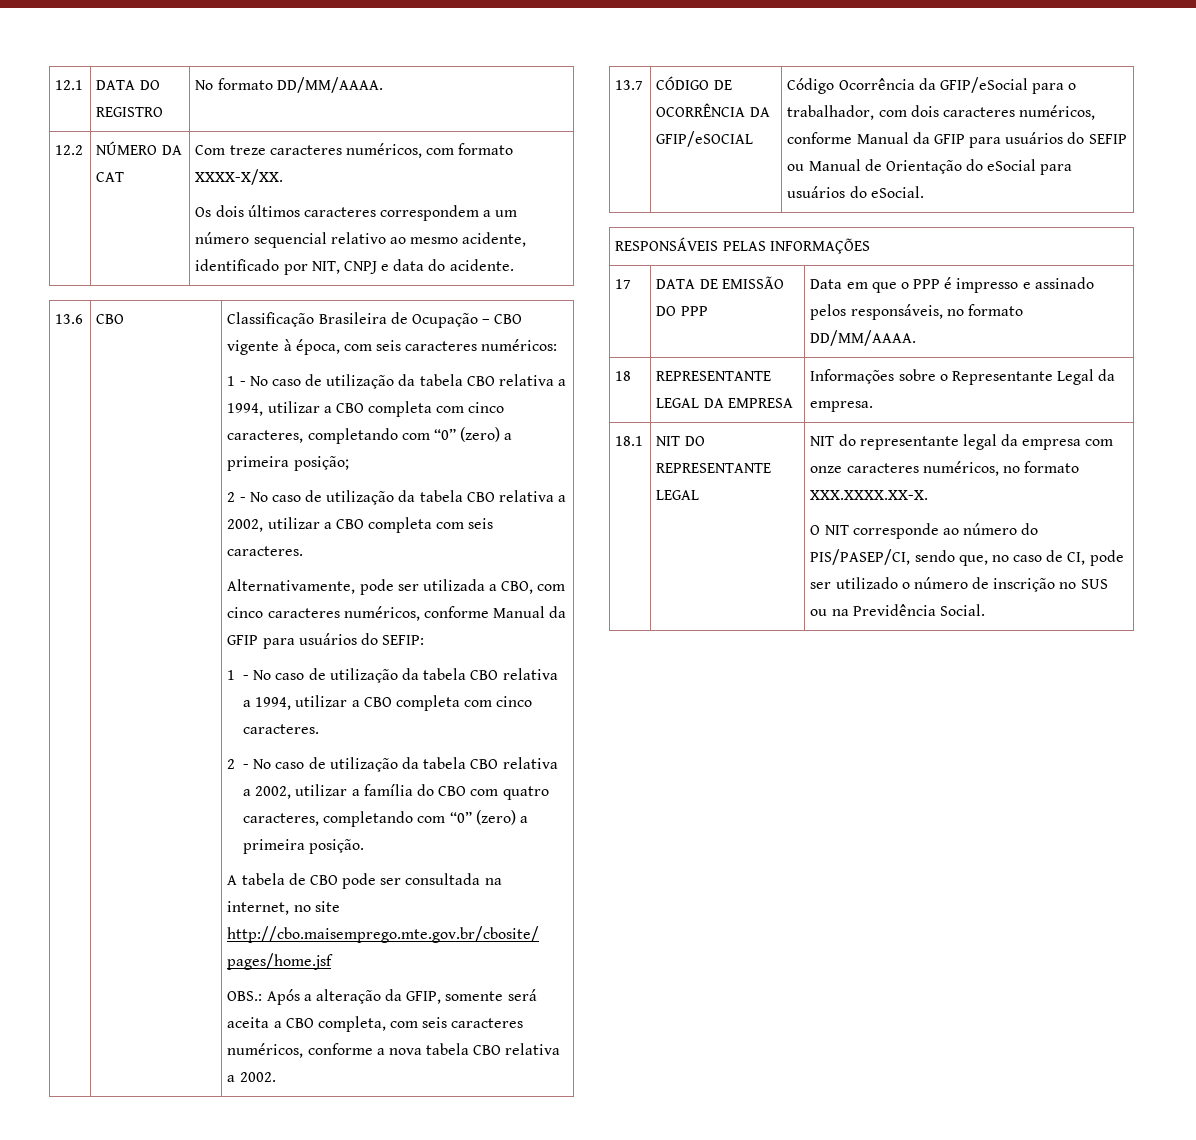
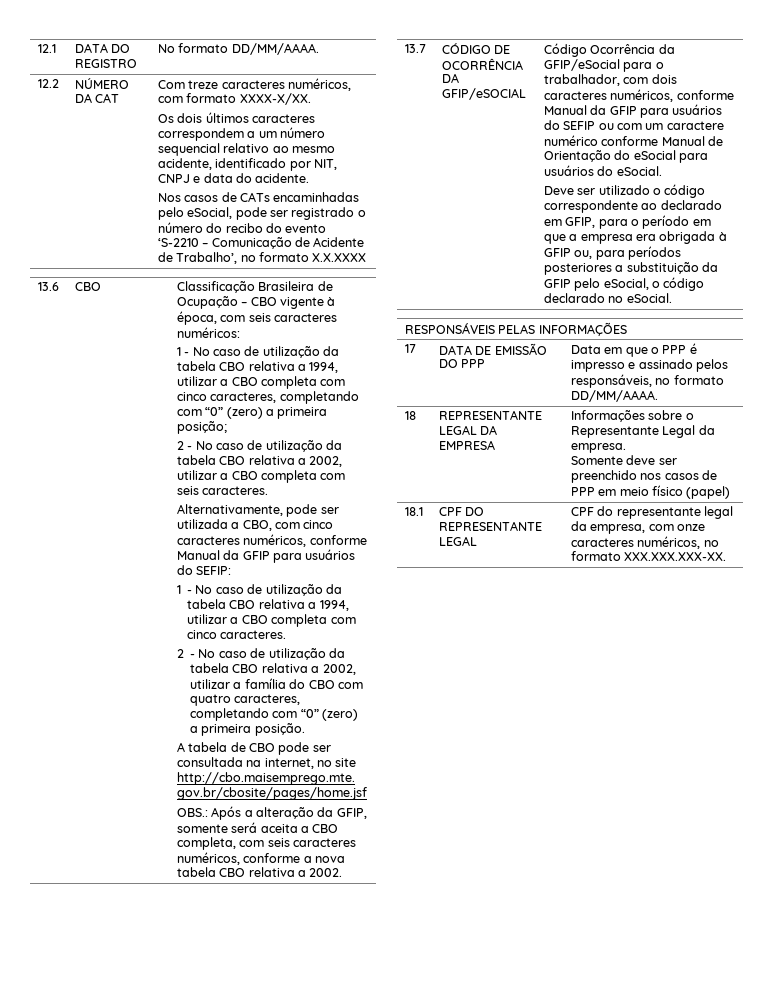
+ Nos casos de CATs encaminhadas pelo eSocial, pode ser registrado o número do recibo do evento ‘S-2210 – Comunicação de Acidente de Trabalho’, no formato X.X.XXXX
- Código Ocorrência da GFIP/eSocial para o trabalhador, com dois caracteres numéricos, conforme Manual da GFIP para usuários do SEFIP ou Manual de Orientação do eSocial para usuários do eSocial.
+ Código Ocorrência da GFIP/eSocial para o trabalhador, com dois caracteres numéricos, conforme Manual da GFIP para usuários do SEFIP ou com um caractere numérico conforme Manual de Orientação do eSocial para usuários do eSocial.
+ Deve ser utilizado o código correspondente ao declarado em GFIP, para o período em que a empresa era obrigada à GFIP ou, para períodos posteriores a substituição da GFIP pelo eSocial, o código declarado no eSocial.
  18 | REPRESENTANTE LEGAL DA EMPRESA | Informações sobre o Representante Legal da empresa.
+ Somente deve ser preenchido nos casos de PPP em meio físico (papel)
- NIT DO REPRESENTANTE LEGAL
+ CPF DO REPRESENTANTE LEGAL
- NIT do representante legal da empresa com onze caracteres numéricos, no formato XXX.XXXX.XX-X.
- O NIT corresponde ao número do PIS/PASEP/CI, sendo que, no caso de CI, pode ser utilizado o número de inscrição no SUS ou na Previdência Social.
+ CPF do representante legal da empresa, com onze caracteres numéricos, no formato XXX.XXX.XXX-XX.

